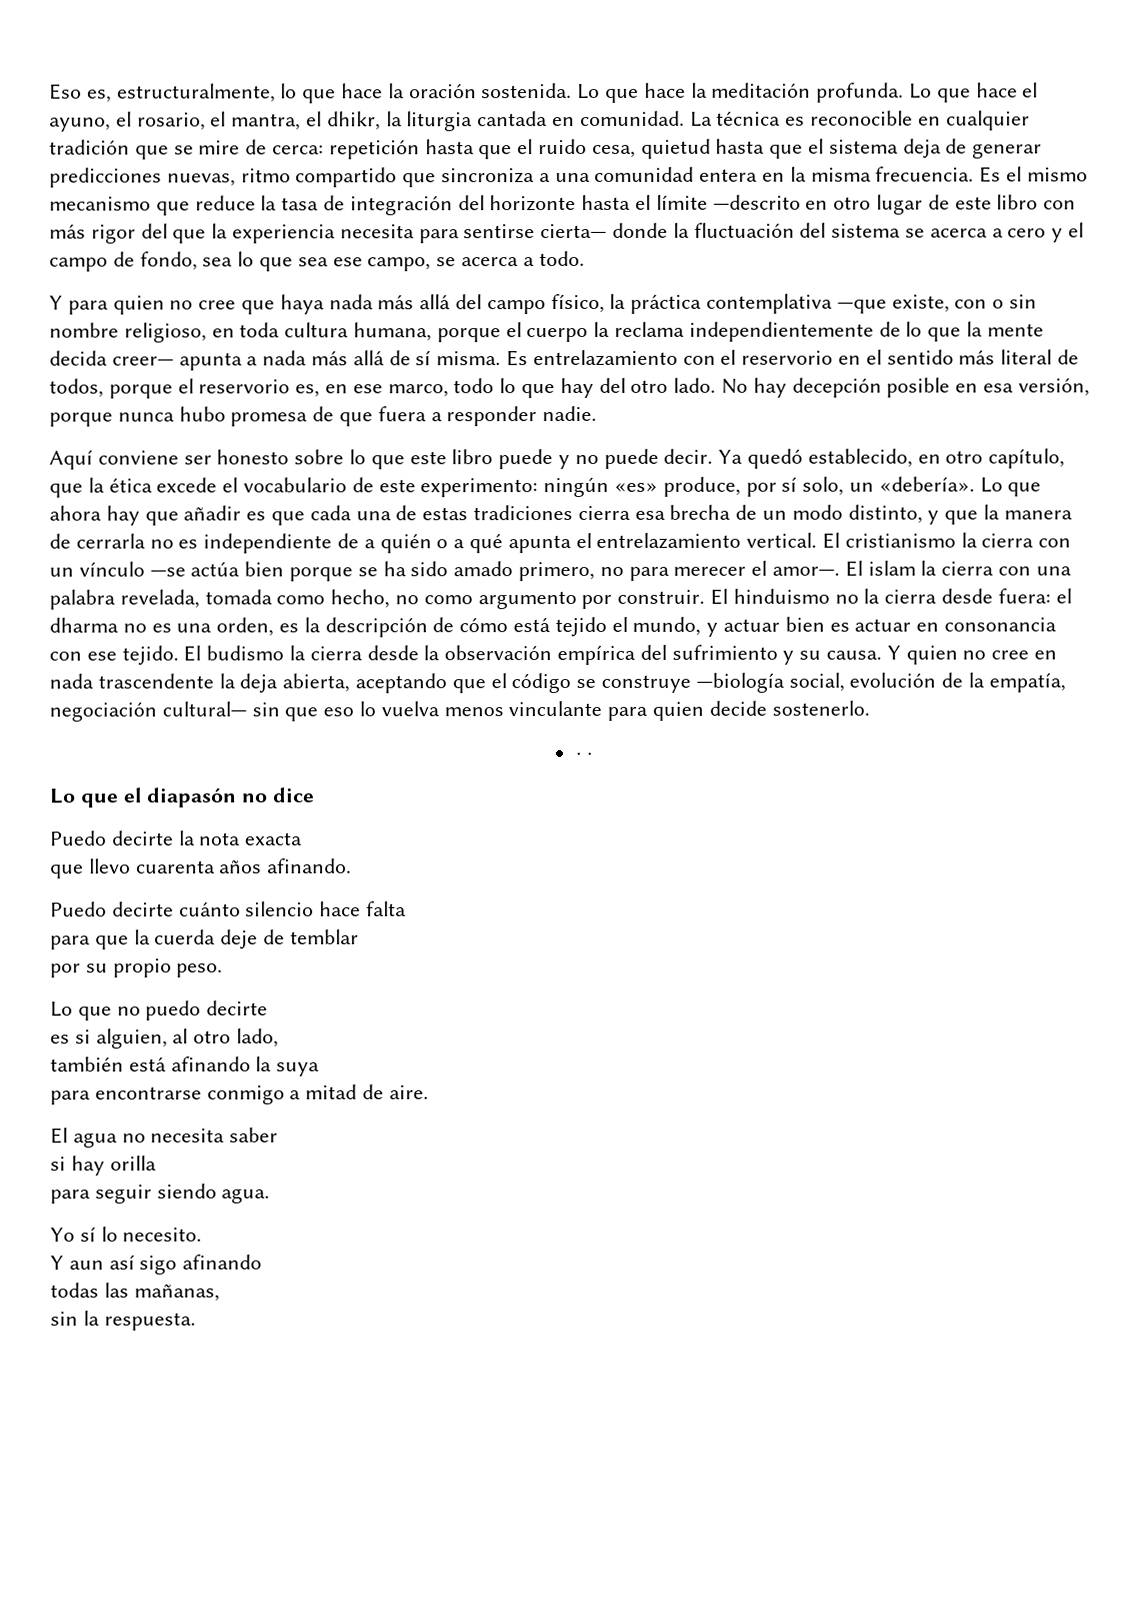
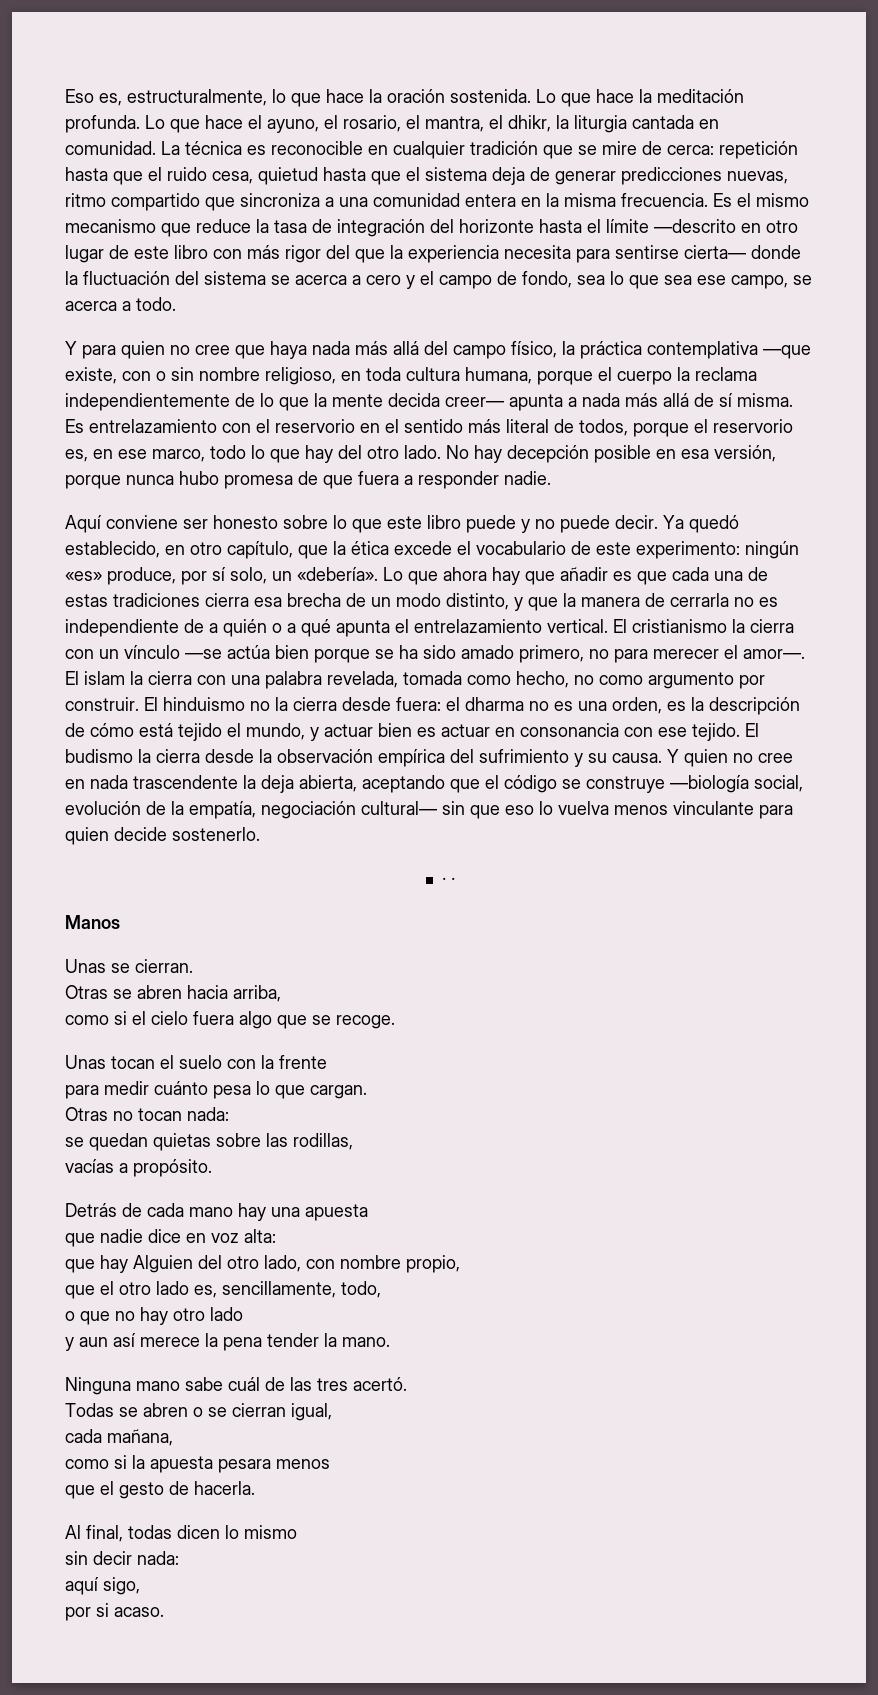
- Lo que el diapasón no dice
- Puedo decirte la nota exacta
- que llevo cuarenta años afinando.
- Puedo decirte cuánto silencio hace falta
- para que la cuerda deje de temblar
- por su propio peso.
- Lo que no puedo decirte
- es si alguien, al otro lado,
- también está afinando la suya
- para encontrarse conmigo a mitad de aire.
- El agua no necesita saber
- si hay orilla
- para seguir siendo agua.
- Yo sí lo necesito.
- Y aun así sigo afinando
- todas las mañanas,
- sin la respuesta.
+ Manos
+ Unas se cierran.
+ Otras se abren hacia arriba,
+ como si el cielo fuera algo que se recoge.
+ Unas tocan el suelo con la frente
+ para medir cuánto pesa lo que cargan.
+ Otras no tocan nada:
+ se quedan quietas sobre las rodillas,
+ vacías a propósito.
+ Detrás de cada mano hay una apuesta
+ que nadie dice en voz alta:
+ que hay Alguien del otro lado, con nombre propio,
+ que el otro lado es, sencillamente, todo,
+ o que no hay otro lado
+ y aun así merece la pena tender la mano.
+ Ninguna mano sabe cuál de las tres acertó.
+ Todas se abren o se cierran igual,
+ cada mañana,
+ como si la apuesta pesara menos
+ que el gesto de hacerla.
+ Al final, todas dicen lo mismo
+ sin decir nada:
+ aquí sigo,
+ por si acaso.

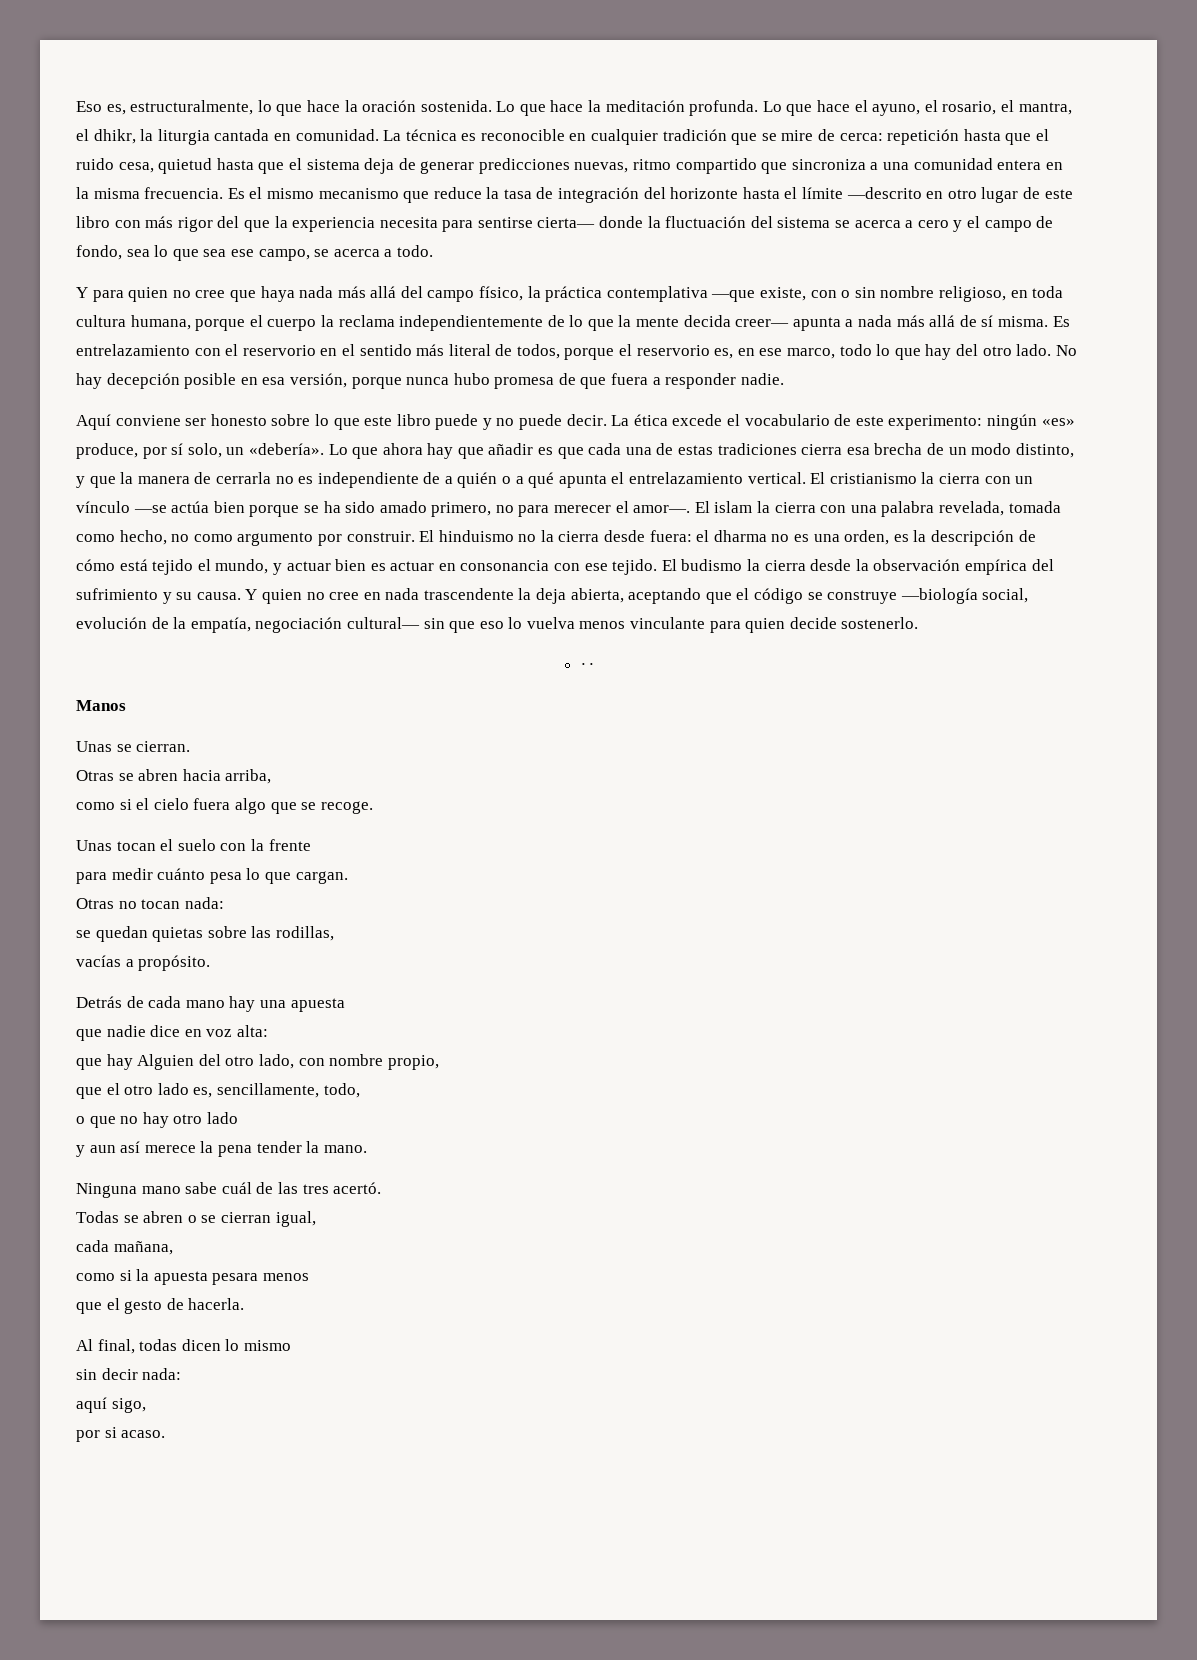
- Ya quedó establecido, en otro capítulo, que la ética excede el vocabulario de este experimento: ningún «es» produce, por sí solo, un «debería».
+ La ética excede el vocabulario de este experimento: ningún «es» produce, por sí solo, un «debería».

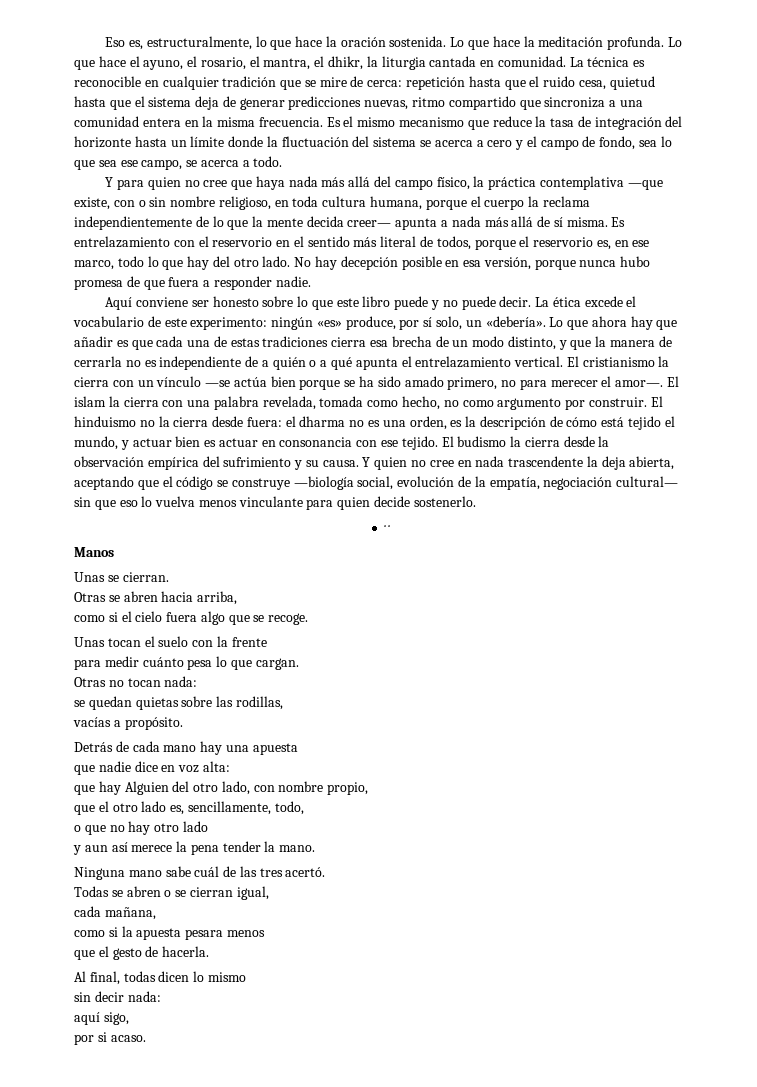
- Es el mismo mecanismo que reduce la tasa de integración del horizonte hasta el límite —descrito en otro lugar de este libro con más rigor del que la experiencia necesita para sentirse cierta— donde la fluctuación del sistema se acerca a cero y el campo de fondo, sea lo que sea ese campo, se acerca a todo.
+ Es el mismo mecanismo que reduce la tasa de integración del horizonte hasta un límite donde la fluctuación del sistema se acerca a cero y el campo de fondo, sea lo que sea ese campo, se acerca a todo.

